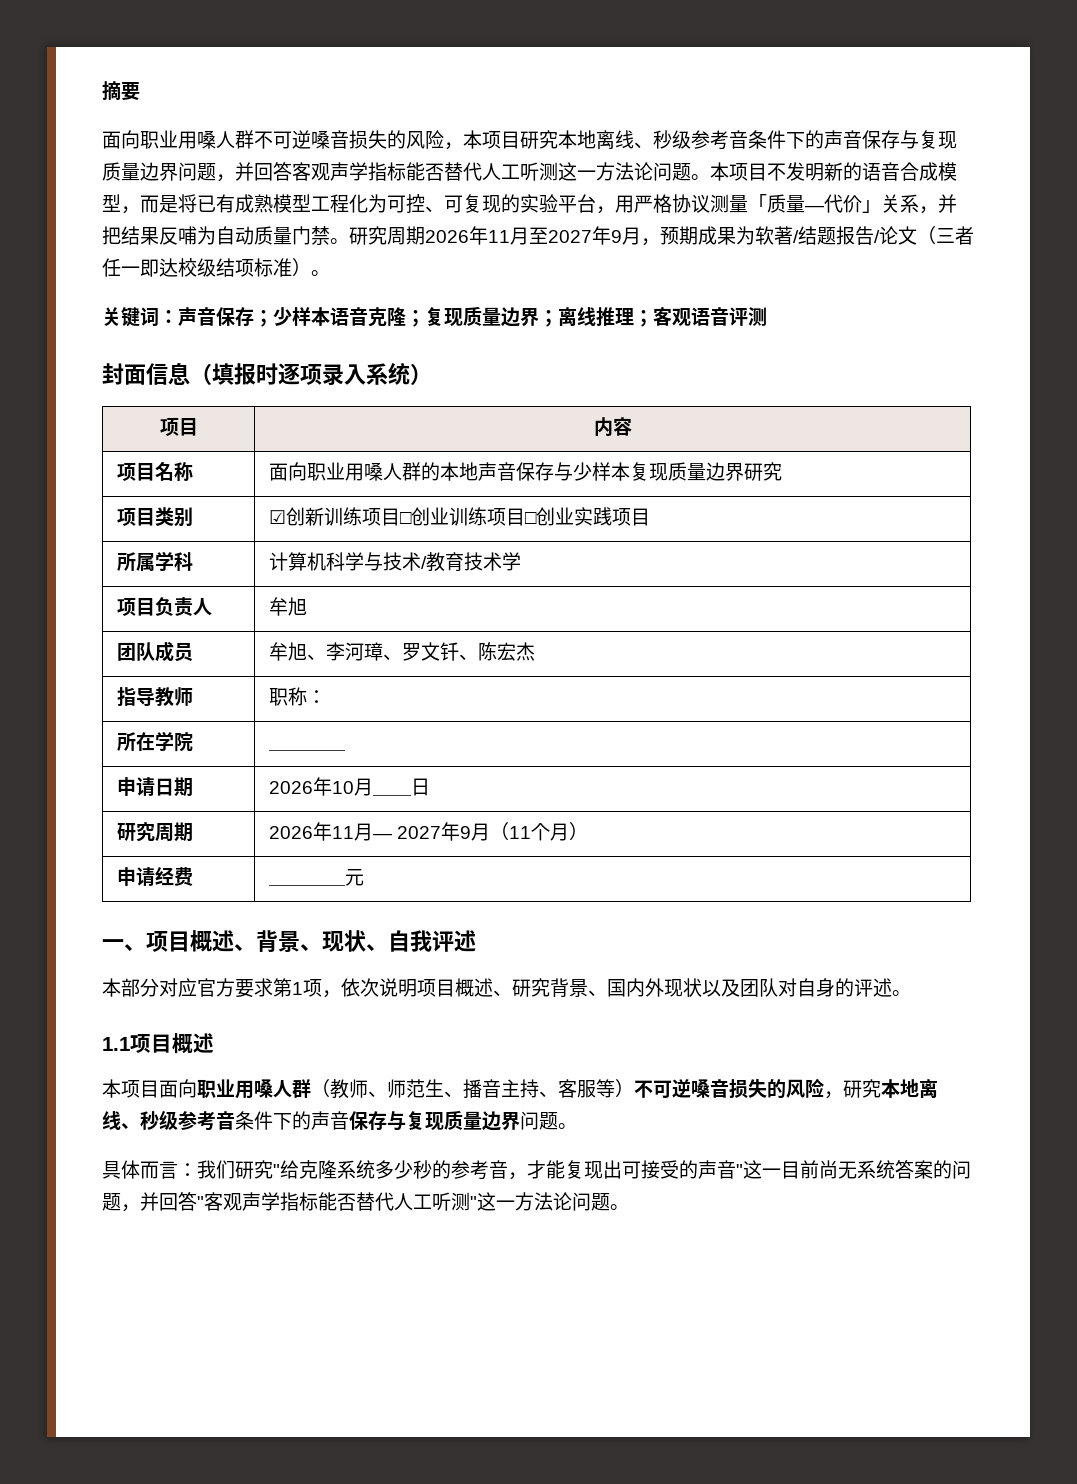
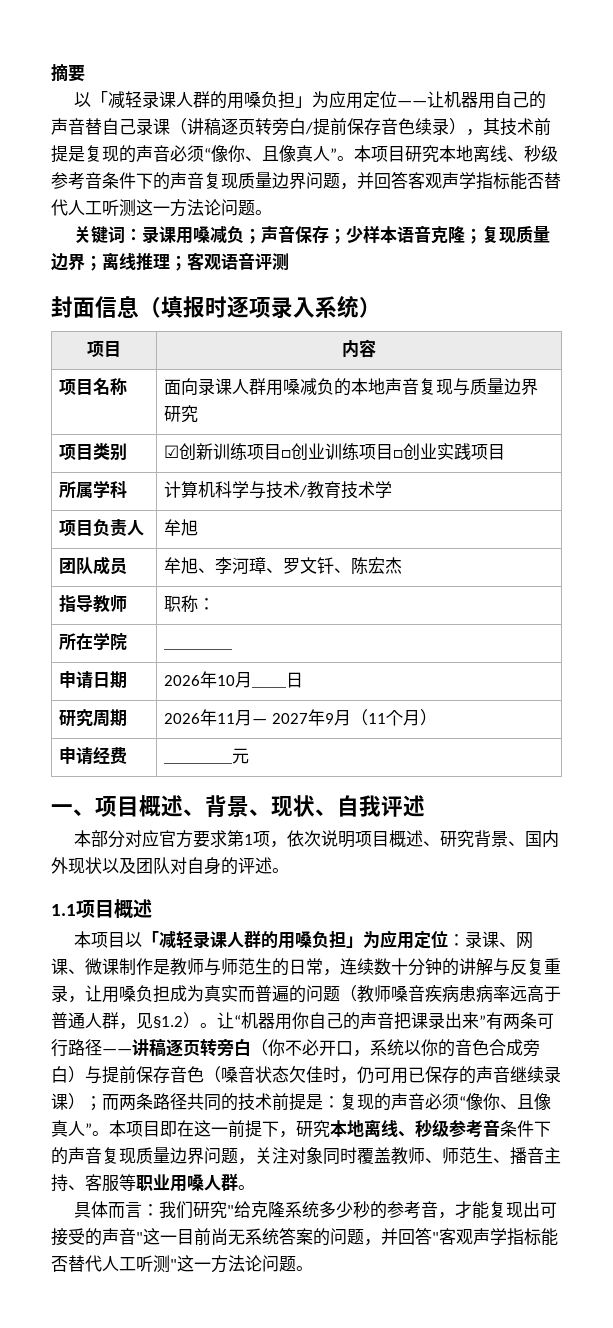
- 面向职业用嗓人群不可逆嗓音损失的风险，本项目研究本地离线、秒级参考音条件下的声音保存与复现质量边界问题，并回答客观声学指标能否替代人工听测这一方法论问题。本项目不发明新的语音合成模型，而是将已有成熟模型工程化为可控、可复现的实验平台，用严格协议测量「质量—代价」关系，并把结果反哺为自动质量门禁。研究周期2026年11月至2027年9月，预期成果为软著/结题报告/论文（三者任一即达校级结项标准）。
+ 以「减轻录课人群的用嗓负担」为应用定位——让机器用自己的声音替自己录课（讲稿逐页转旁白/提前保存音色续录），其技术前提是复现的声音必须“像你、且像真人”。本项目研究本地离线、秒级参考音条件下的声音复现质量边界问题，并回答客观声学指标能否替代人工听测这一方法论问题。
- 关键词：声音保存；少样本语音克隆；复现质量边界；离线推理；客观语音评测
+ 关键词：录课用嗓减负；声音保存；少样本语音克隆；复现质量边界；离线推理；客观语音评测
- 项目名称 | 面向职业用嗓人群的本地声音保存与少样本复现质量边界研究
+ 项目名称 | 面向录课人群用嗓减负的本地声音复现与质量边界研究
- 本项目面向职业用嗓人群（教师、师范生、播音主持、客服等）不可逆嗓音损失的风险，研究本地离线、秒级参考音条件下的声音保存与复现质量边界问题。
+ 本项目以「减轻录课人群的用嗓负担」为应用定位：录课、网课、微课制作是教师与师范生的日常，连续数十分钟的讲解与反复重录，让用嗓负担成为真实而普遍的问题（教师嗓音疾病患病率远高于普通人群，见§1.2）。让“机器用你自己的声音把课录出来”有两条可行路径——讲稿逐页转旁白（你不必开口，系统以你的音色合成旁白）与提前保存音色（嗓音状态欠佳时，仍可用已保存的声音继续录课）；而两条路径共同的技术前提是：复现的声音必须“像你、且像真人”。本项目即在这一前提下，研究本地离线、秒级参考音条件下的声音复现质量边界问题，关注对象同时覆盖教师、师范生、播音主持、客服等职业用嗓人群。

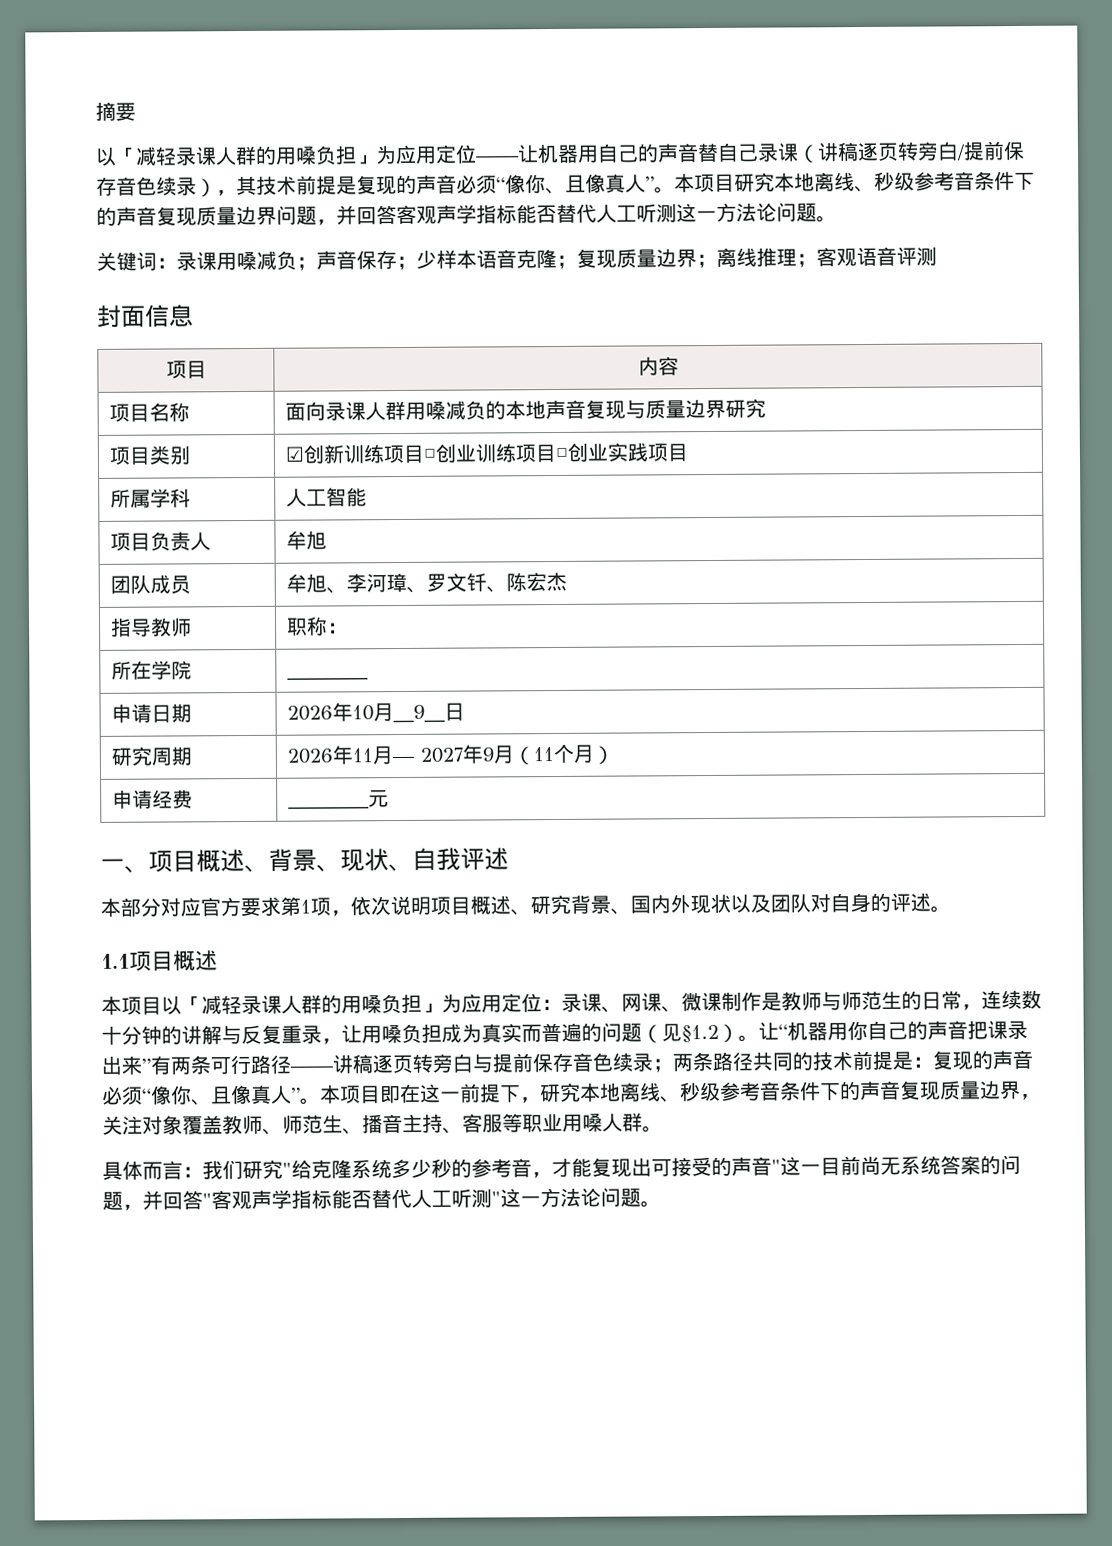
- 封面信息（填报时逐项录入系统）
+ 封面信息
- 所属学科 | 计算机科学与技术/教育技术学
+ 所属学科 | 人工智能
- 申请日期 | 2026年10月＿＿日
+ 申请日期 | 2026年10月＿9＿日
- 本项目以「减轻录课人群的用嗓负担」为应用定位：录课、网课、微课制作是教师与师范生的日常，连续数十分钟的讲解与反复重录，让用嗓负担成为真实而普遍的问题（教师嗓音疾病患病率远高于普通人群，见§1.2）。
+ 本项目以「减轻录课人群的用嗓负担」为应用定位：录课、网课、微课制作是教师与师范生的日常，连续数十分钟的讲解与反复重录，让用嗓负担成为真实而普遍的问题（见§1.2）。
- 让“机器用你自己的声音把课录出来”有两条可行路径——讲稿逐页转旁白（你不必开口，系统以你的音色合成旁白）与提前保存音色（嗓音状态欠佳时，仍可用已保存的声音继续录课）；而两条路径共同的技术前提是：复现的声音必须“像你、且像真人”。
+ 让“机器用你自己的声音把课录出来”有两条可行路径——讲稿逐页转旁白与提前保存音色续录；两条路径共同的技术前提是：复现的声音必须“像你、且像真人”。
- 本项目即在这一前提下，研究本地离线、秒级参考音条件下的声音复现质量边界问题，关注对象同时覆盖教师、师范生、播音主持、客服等职业用嗓人群。
+ 本项目即在这一前提下，研究本地离线、秒级参考音条件下的声音复现质量边界，关注对象覆盖教师、师范生、播音主持、客服等职业用嗓人群。

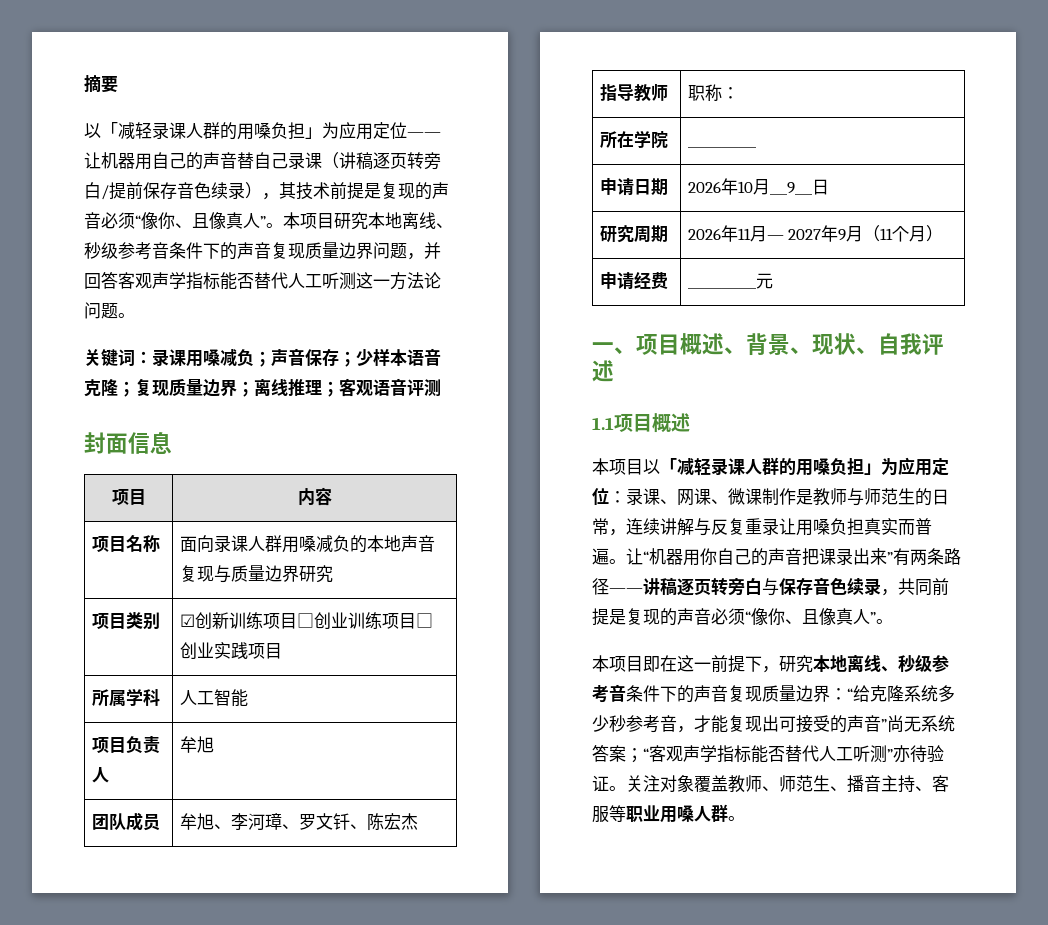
- 本部分对应官方要求第1项，依次说明项目概述、研究背景、国内外现状以及团队对自身的评述。
- 本项目以「减轻录课人群的用嗓负担」为应用定位：录课、网课、微课制作是教师与师范生的日常，连续数十分钟的讲解与反复重录，让用嗓负担成为真实而普遍的问题（见§1.2）。
+ 本项目以「减轻录课人群的用嗓负担」为应用定位：录课、网课、微课制作是教师与师范生的日常，连续讲解与反复重录让用嗓负担真实而普遍。
- 让“机器用你自己的声音把课录出来”有两条可行路径——讲稿逐页转旁白与提前保存音色续录；两条路径共同的技术前提是：复现的声音必须“像你、且像真人”。本项目即在这一前提下，研究本地离线、秒级参考音条件下的声音复现质量边界，关注对象覆盖教师、师范生、播音主持、客服等职业用嗓人群。
+ 让“机器用你自己的声音把课录出来”有两条路径——讲稿逐页转旁白与保存音色续录，共同前提是复现的声音必须“像你、且像真人”。
+ 本项目即在这一前提下，研究本地离线、秒级参考音条件下的声音复现质量边界：“给克隆系统多少秒参考音，才能复现出可接受的声音”尚无系统答案；“客观声学指标能否替代人工听测”亦待验证。关注对象覆盖教师、师范生、播音主持、客服等职业用嗓人群。
- 具体而言：我们研究"给克隆系统多少秒的参考音，才能复现出可接受的声音"这一目前尚无系统答案的问题，并回答"客观声学指标能否替代人工听测"这一方法论问题。

